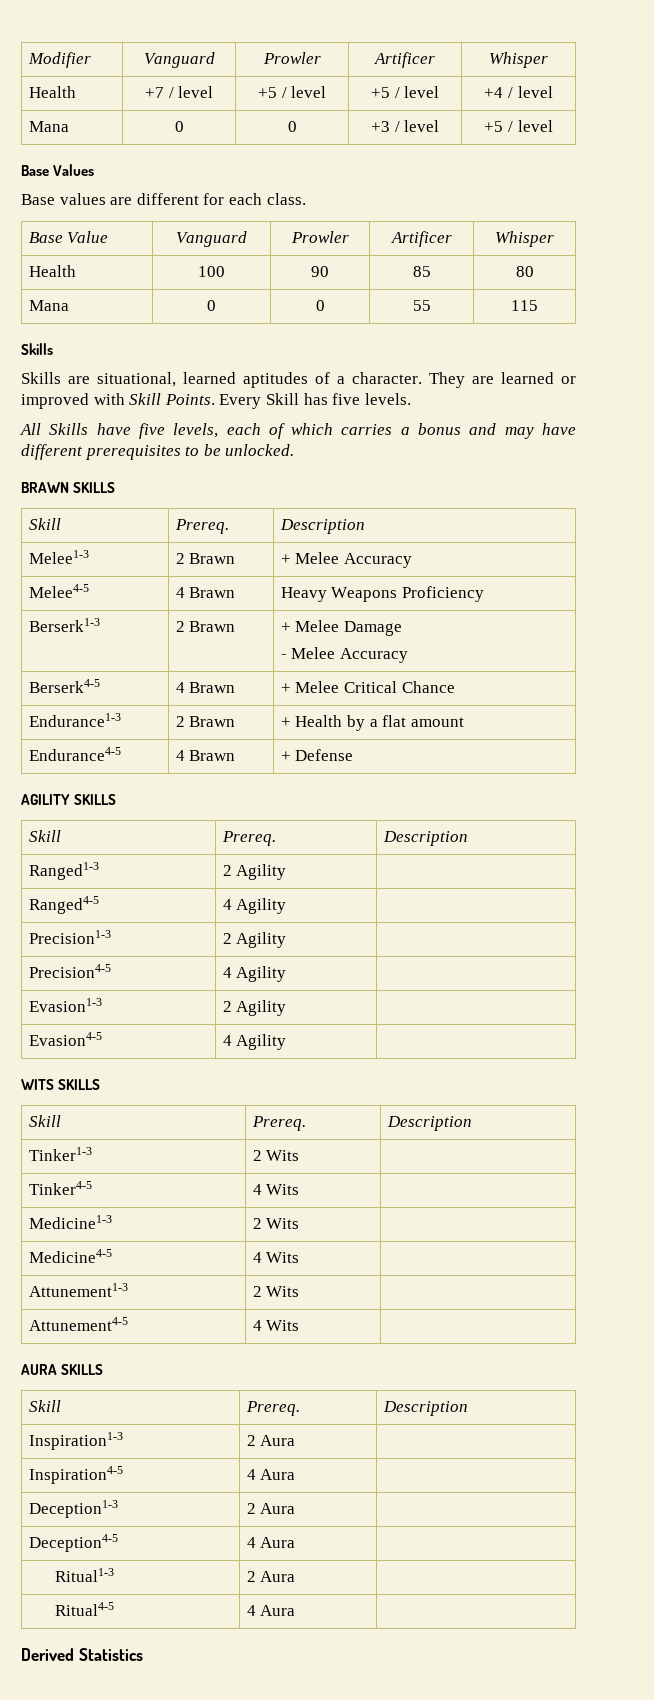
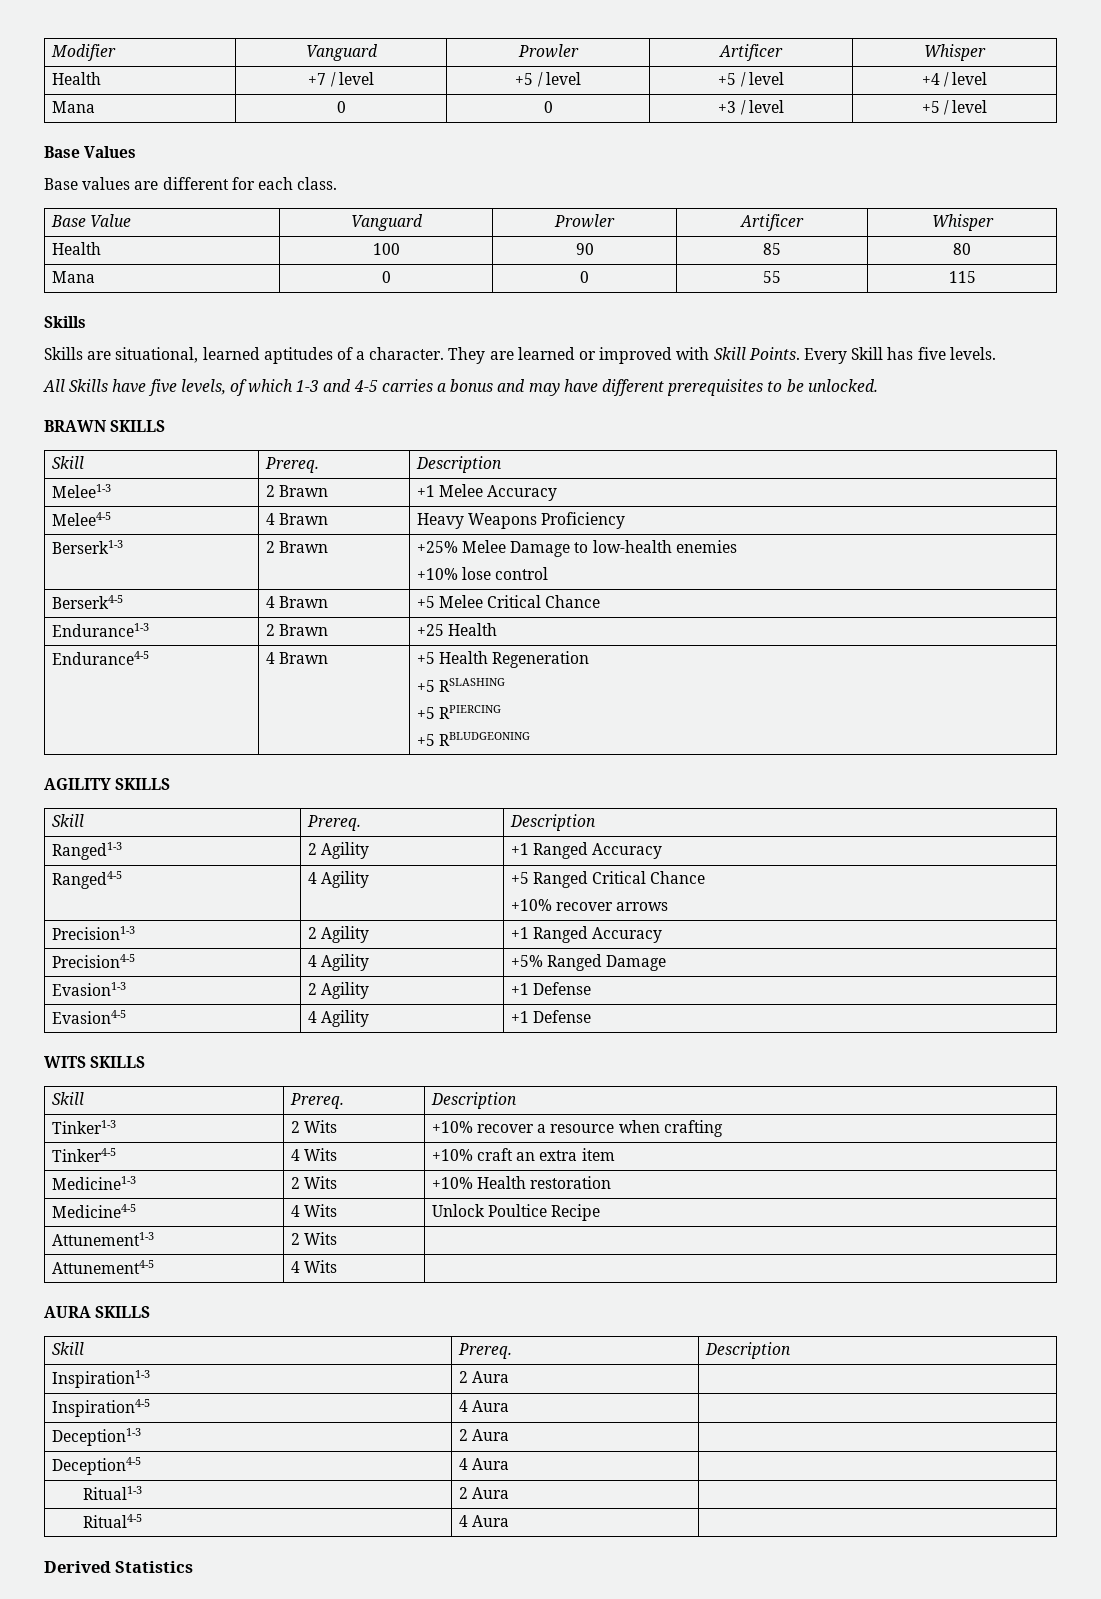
- All Skills have five levels, each of which carries a bonus and may have different prerequisites to be unlocked.
+ All Skills have five levels, of which 1-3 and 4-5 carries a bonus and may have different prerequisites to be unlocked.
- Melee1-3 | 2 Brawn | + Melee Accuracy
+ Melee1-3 | 2 Brawn | +1 Melee Accuracy
- Berserk1-3 | 2 Brawn | + Melee Damage
- - Melee Accuracy
+ Berserk1-3 | 2 Brawn | +25% Melee Damage to low-health enemies
+ +10% lose control
- Berserk4-5 | 4 Brawn | + Melee Critical Chance
+ Berserk4-5 | 4 Brawn | +5 Melee Critical Chance
- Endurance1-3 | 2 Brawn | + Health by a flat amount
+ Endurance1-3 | 2 Brawn | +25 Health
- Endurance4-5 | 4 Brawn | + Defense
+ Endurance4-5 | 4 Brawn | +5 Health Regeneration
+ +5 RSLASHING
+ +5 RPIERCING
+ +5 RBLUDGEONING
- Ranged1-3 | 2 Agility |
+ Ranged1-3 | 2 Agility | +1 Ranged Accuracy
- Ranged4-5 | 4 Agility |
+ Ranged4-5 | 4 Agility | +5 Ranged Critical Chance
+ +10% recover arrows
- Precision1-3 | 2 Agility |
+ Precision1-3 | 2 Agility | +1 Ranged Accuracy
- Precision4-5 | 4 Agility |
+ Precision4-5 | 4 Agility | +5% Ranged Damage
- Evasion1-3 | 2 Agility |
+ Evasion1-3 | 2 Agility | +1 Defense
- Evasion4-5 | 4 Agility |
+ Evasion4-5 | 4 Agility | +1 Defense
- Tinker1-3 | 2 Wits |
- Tinker4-5 | 4 Wits |
+ Tinker1-3 | 2 Wits | +10% recover a resource when crafting
+ Tinker4-5 | 4 Wits | +10% craft an extra item
- Medicine1-3 | 2 Wits |
+ Medicine1-3 | 2 Wits | +10% Health restoration
- Medicine4-5 | 4 Wits |
+ Medicine4-5 | 4 Wits | Unlock Poultice Recipe

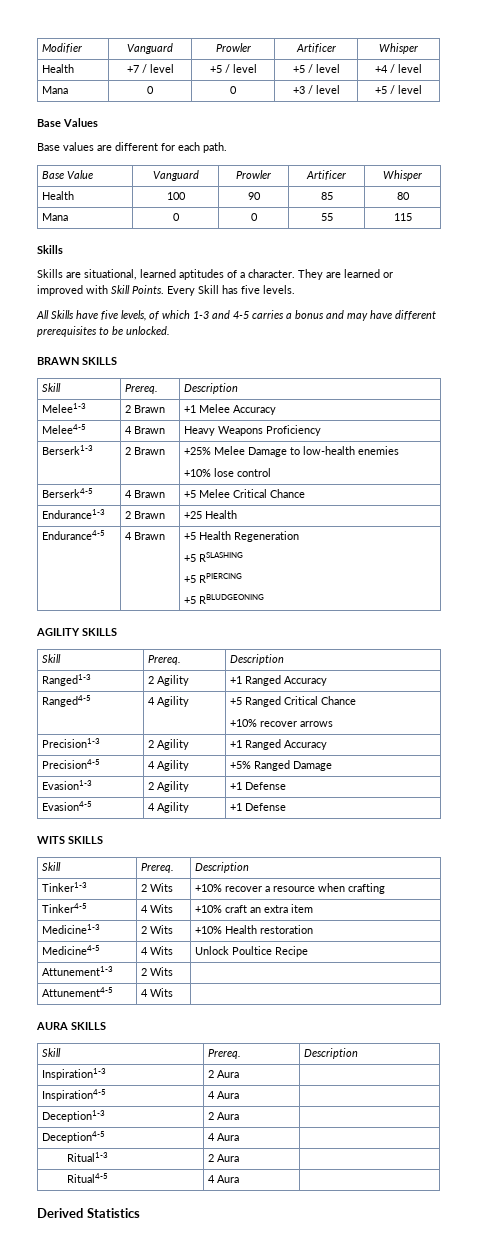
- Base values are different for each class.
+ Base values are different for each path.

